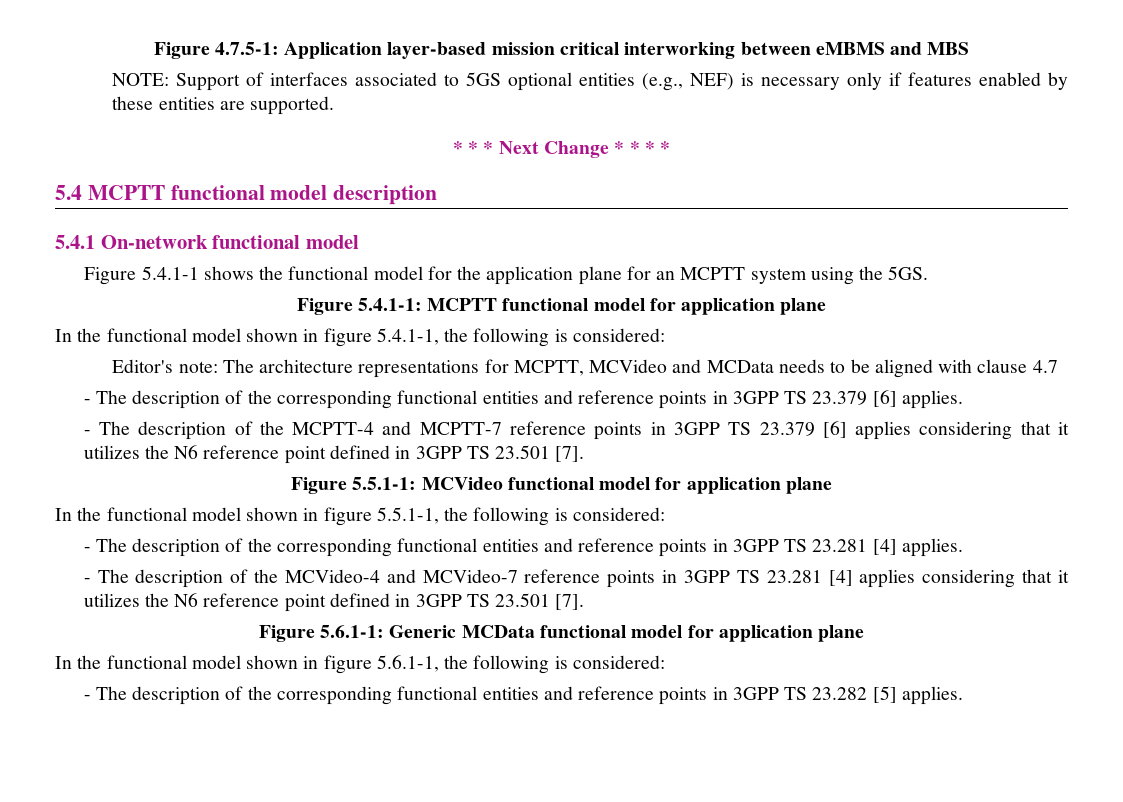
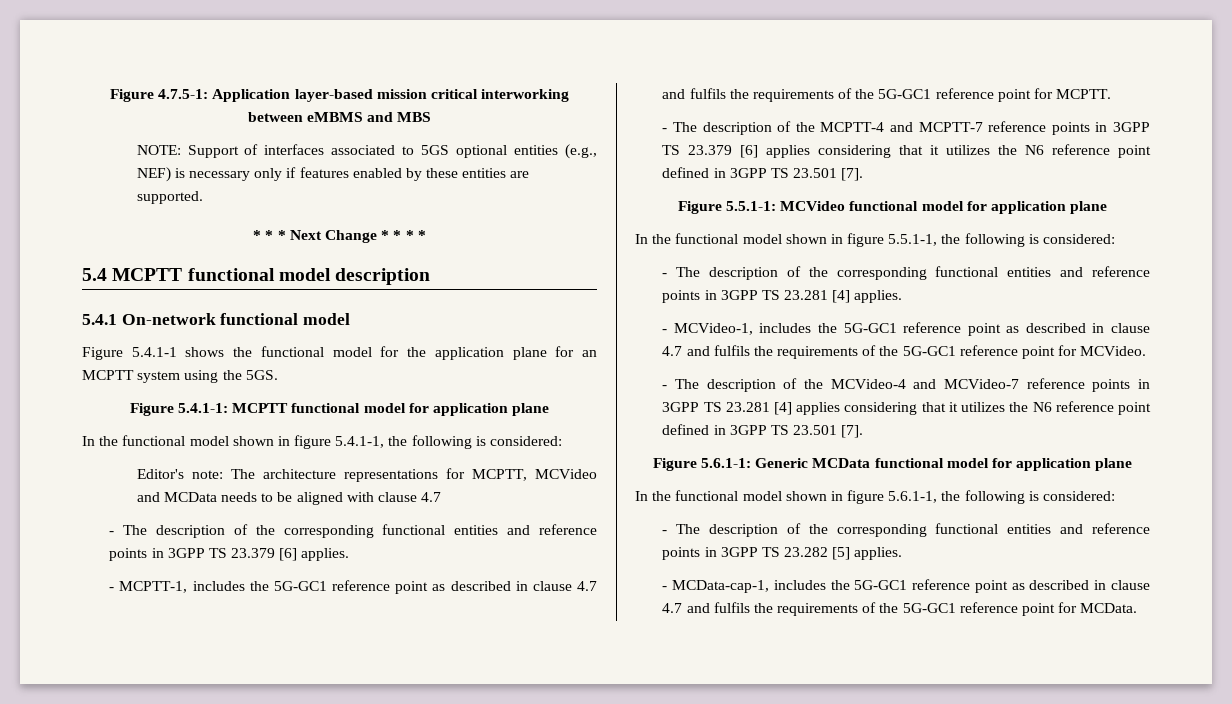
+ - MCPTT-1, includes the 5G-GC1 reference point as described in clause 4.7 and fulfils the requirements of the 5G-GC1 reference point for MCPTT.
+ - MCVideo-1, includes the 5G-GC1 reference point as described in clause 4.7 and fulfils the requirements of the 5G-GC1 reference point for MCVideo.
+ - MCData-cap-1, includes the 5G-GC1 reference point as described in clause 4.7 and fulfils the requirements of the 5G-GC1 reference point for MCData.

